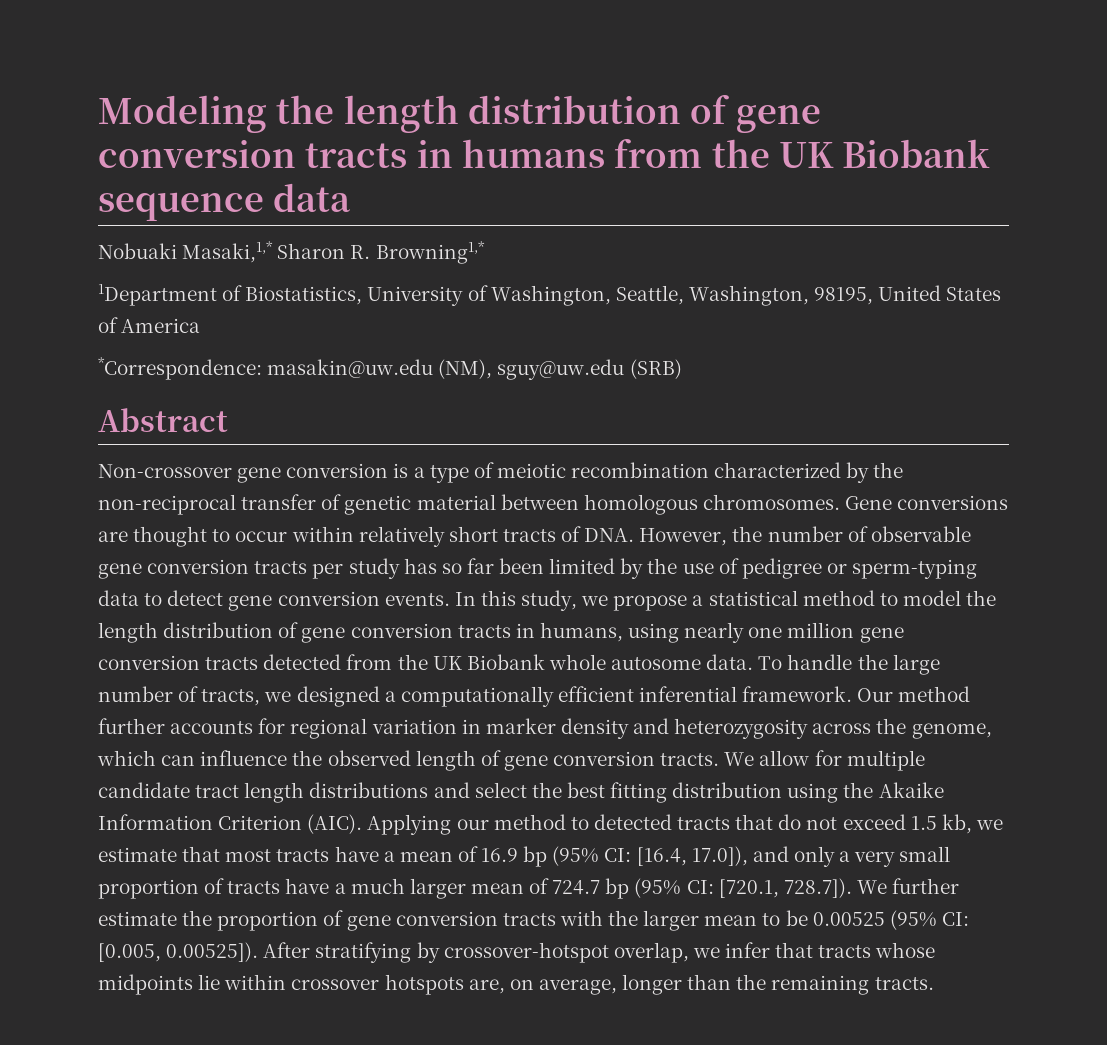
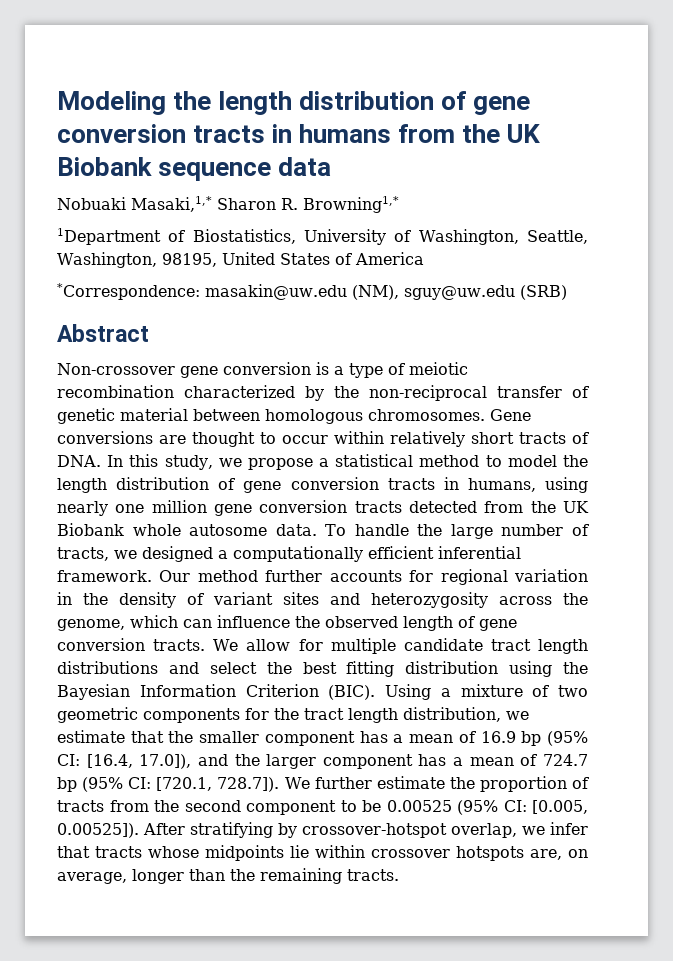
- Gene conversions are thought to occur within relatively short tracts of DNA. However, the number of observable gene conversion tracts per study has so far been limited by the use of pedigree or sperm-typing data to detect gene conversion events. In this study, we propose a statistical method to model the length distribution of gene conversion tracts in humans, using nearly one million gene conversion tracts detected from the UK Biobank whole autosome data.
+ Gene conversions are thought to occur within relatively short tracts of DNA. In this study, we propose a statistical method to model the length distribution of gene conversion tracts in humans, using nearly one million gene conversion tracts detected from the UK Biobank whole autosome data.
- Our method further accounts for regional variation in marker density and heterozygosity across the genome, which can influence the observed length of gene conversion tracts.
+ Our method further accounts for regional variation in the density of variant sites and heterozygosity across the genome, which can influence the observed length of gene conversion tracts.
- We allow for multiple candidate tract length distributions and select the best fitting distribution using the Akaike Information Criterion (AIC). Applying our method to detected tracts that do not exceed 1.5 kb, we estimate that most tracts have a mean of 16.9 bp (95% CI:
+ We allow for multiple candidate tract length distributions and select the best fitting distribution using the Bayesian Information Criterion (BIC). Using a mixture of two geometric components for the tract length distribution, we estimate that the smaller component has a mean of 16.9 bp (95% CI:
- [16.4, 17.0]), and only a very small proportion of tracts have a much larger mean of 724.7 bp (95% CI:
+ [16.4, 17.0]), and the larger component has a mean of 724.7 bp (95% CI:
- [720.1, 728.7]). We further estimate the proportion of gene conversion tracts with the larger mean to be 0.00525 (95% CI:
+ [720.1, 728.7]). We further estimate the proportion of tracts from the second component to be 0.00525 (95% CI:

